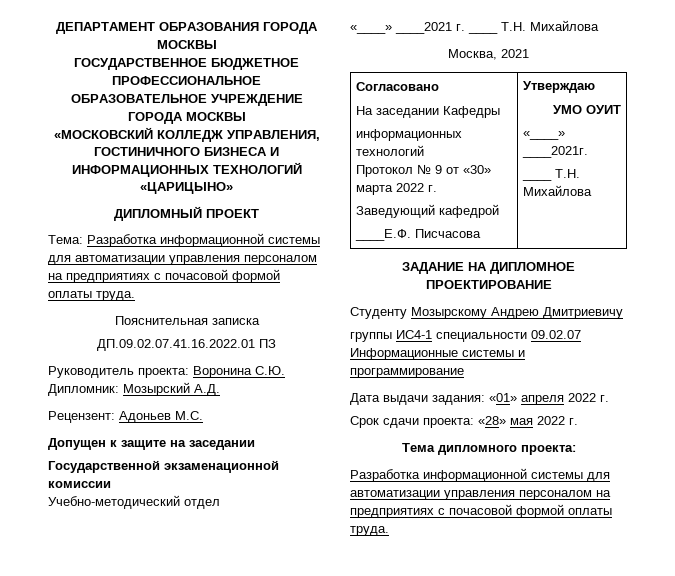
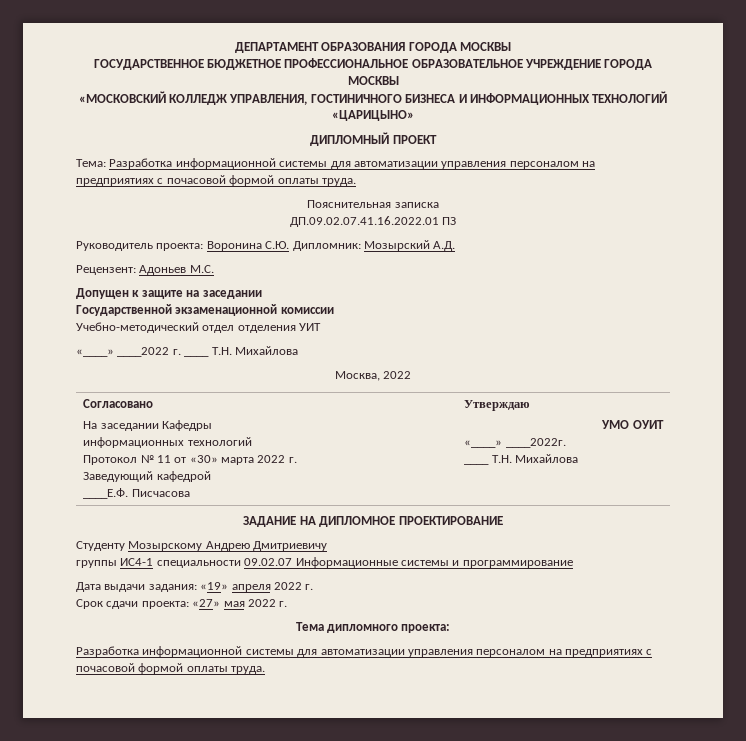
- Учебно-методический отдел
- «____» ____2021 г. ____ Т.Н. Михайлова
+ Учебно-методический отдел отделения УИТ
+ «____» ____2022 г. ____ Т.Н. Михайлова
- Москва, 2021
+ Москва, 2022
  Согласовано
  На заседании Кафедры
  информационных технологий
- Протокол № 9 от «30» марта 2022 г.
+ Протокол № 11 от «30» марта 2022 г.
  Заведующий кафедрой
  ____Е.Ф. Писчасова | Утверждаю
  УМО ОУИТ
- «____» ____2021г.
+ «____» ____2022г.
- Дата выдачи задания: «01» апреля 2022 г.
+ Дата выдачи задания: «19» апреля 2022 г.
- Срок сдачи проекта: «28» мая 2022 г.
+ Срок сдачи проекта: «27» мая 2022 г.

